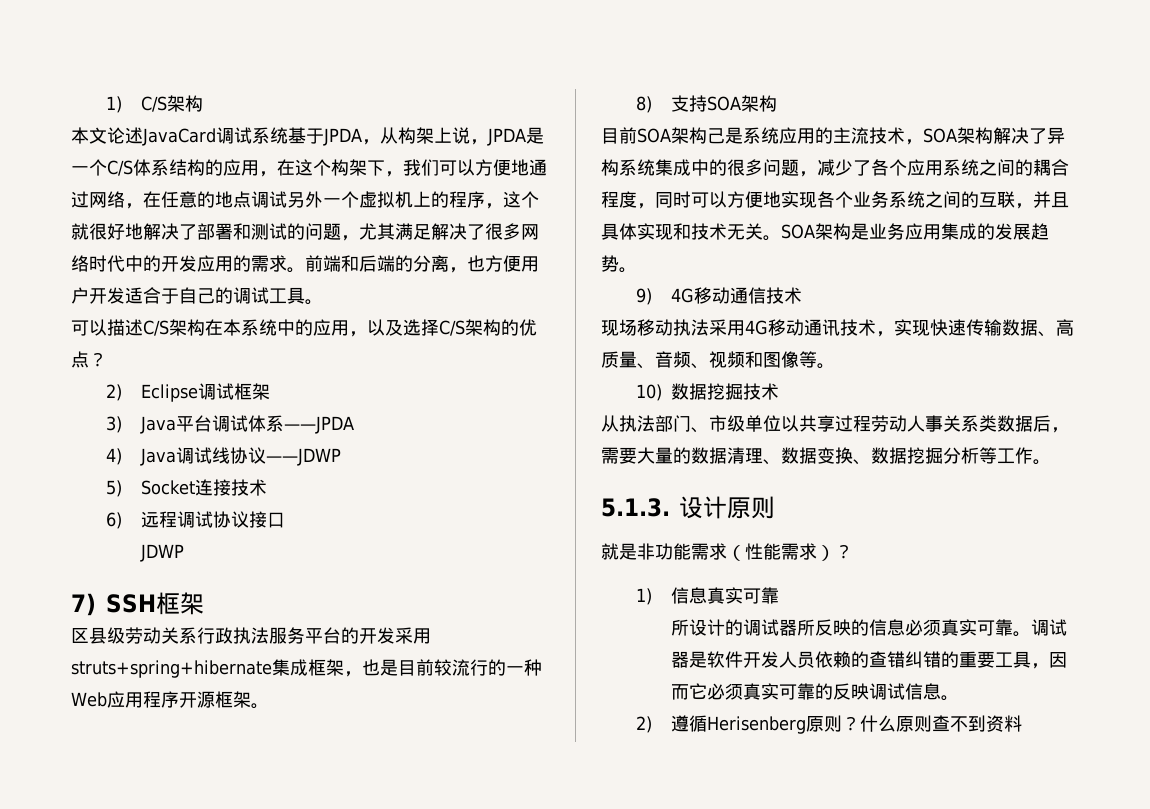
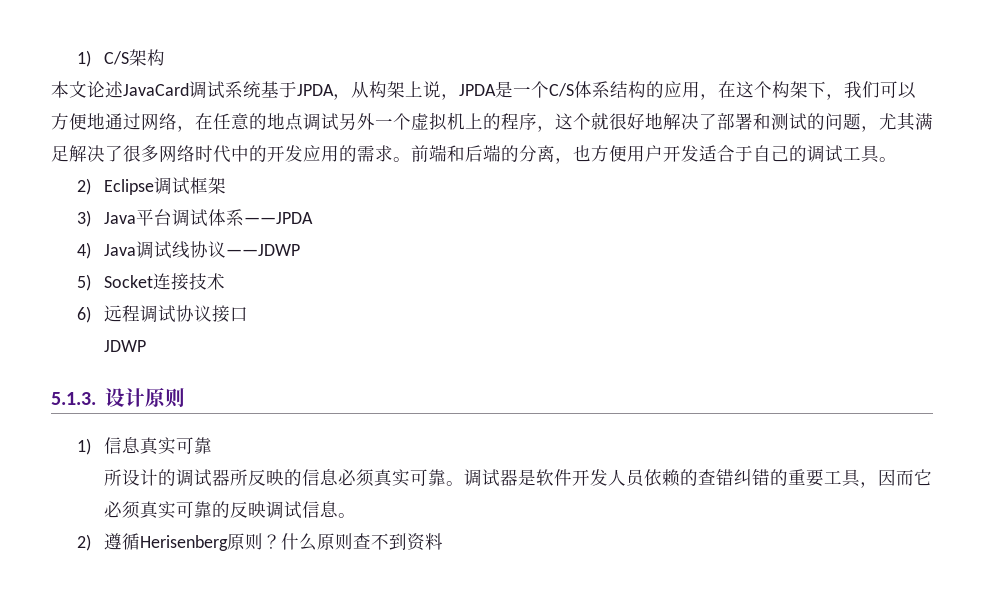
- 可以描述C/S架构在本系统中的应用，以及选择C/S架构的优点？
- 7) SSH框架
- 区县级劳动关系行政执法服务平台的开发采用struts+spring+hibernate集成框架，也是目前较流行的一种Web应用程序开源框架。
- 8)支持SOA架构
- 目前SOA架构己是系统应用的主流技术，SOA架构解决了异构系统集成中的很多问题，减少了各个应用系统之间的耦合程度，同时可以方便地实现各个业务系统之间的互联，并且具体实现和技术无关。SOA架构是业务应用集成的发展趋势。
- 9) 4G移动通信技术
- 现场移动执法采用4G移动通讯技术，实现快速传输数据、高质量、音频、视频和图像等。
- 10)数据挖掘技术
- 从执法部门、市级单位以共享过程劳动人事关系类数据后，需要大量的数据清理、数据变换、数据挖掘分析等工作。
  5.1.3.设计原则
- 就是非功能需求（性能需求）？

